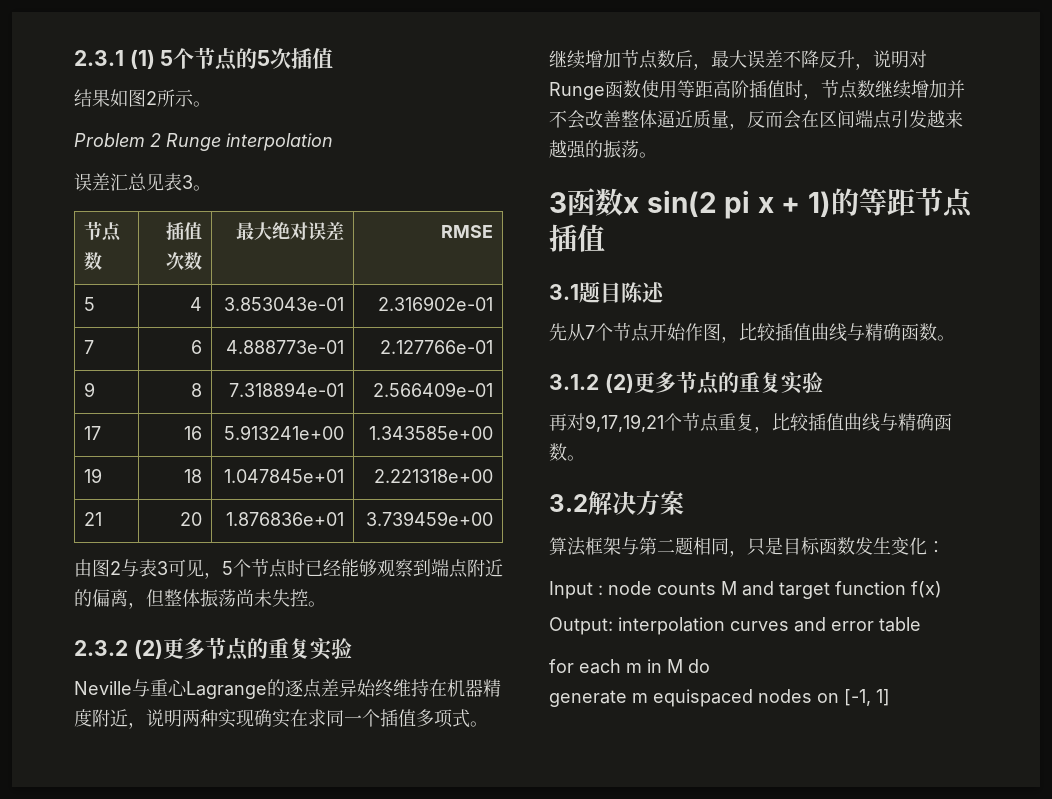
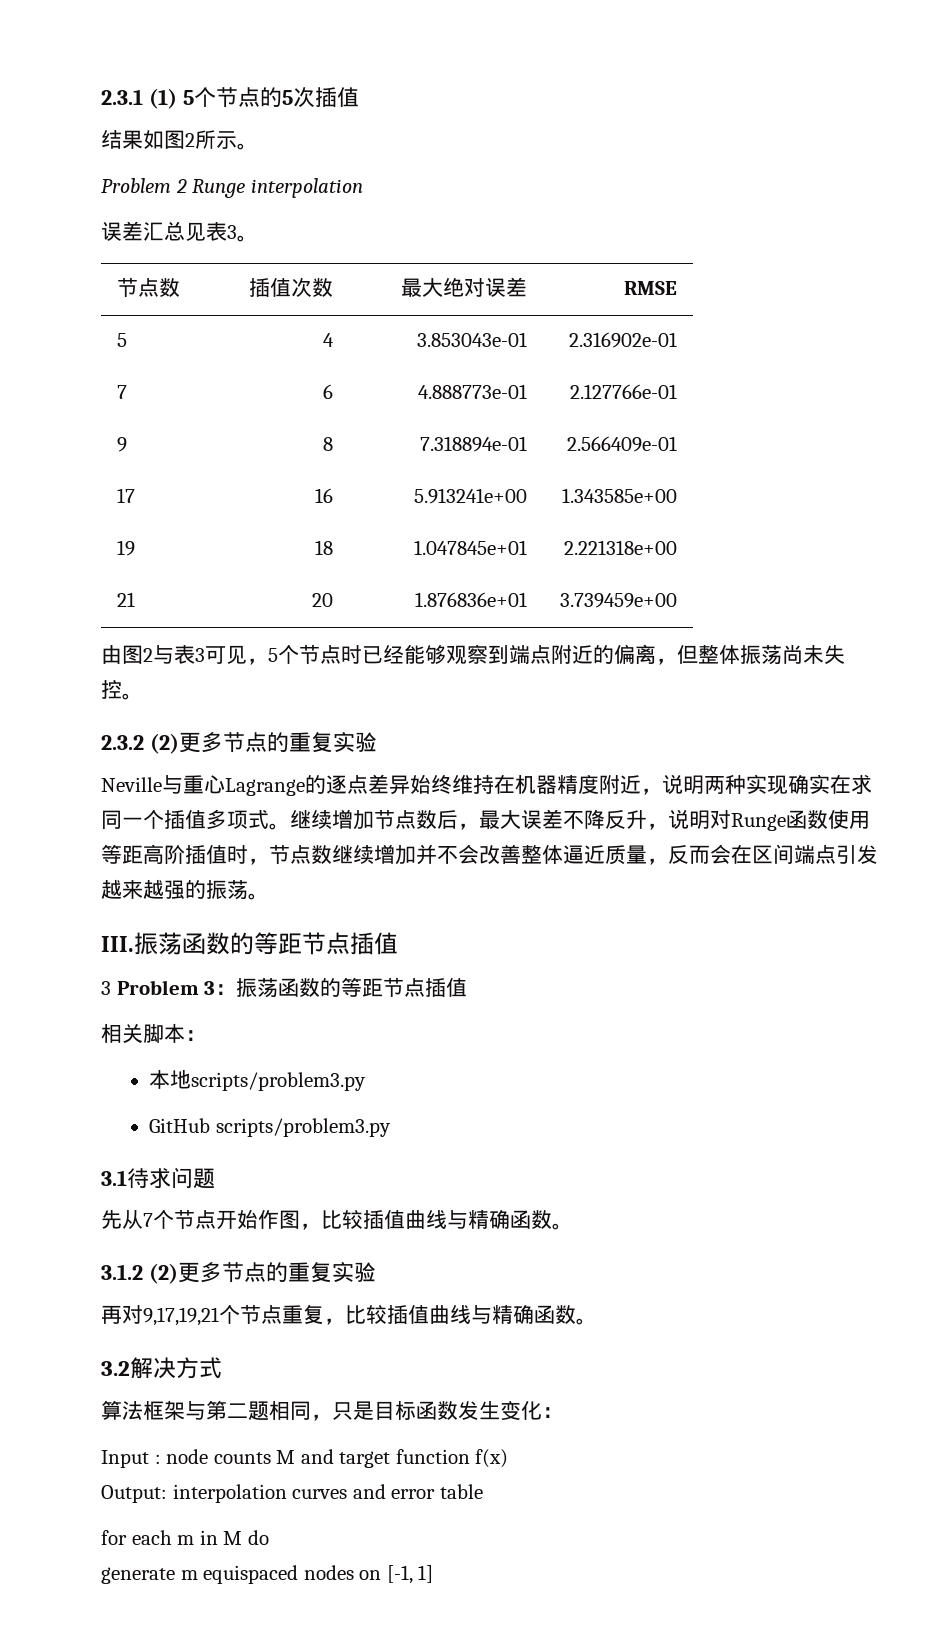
- 3函数x sin(2 pi x + 1)的等距节点插值
+ III.振荡函数的等距节点插值
+ 3 Problem 3：振荡函数的等距节点插值
+ 相关脚本：
+ 本地scripts/problem3.py
+ GitHub scripts/problem3.py
- 3.1题目陈述
+ 3.1待求问题
- 3.2解决方案
+ 3.2解决方式

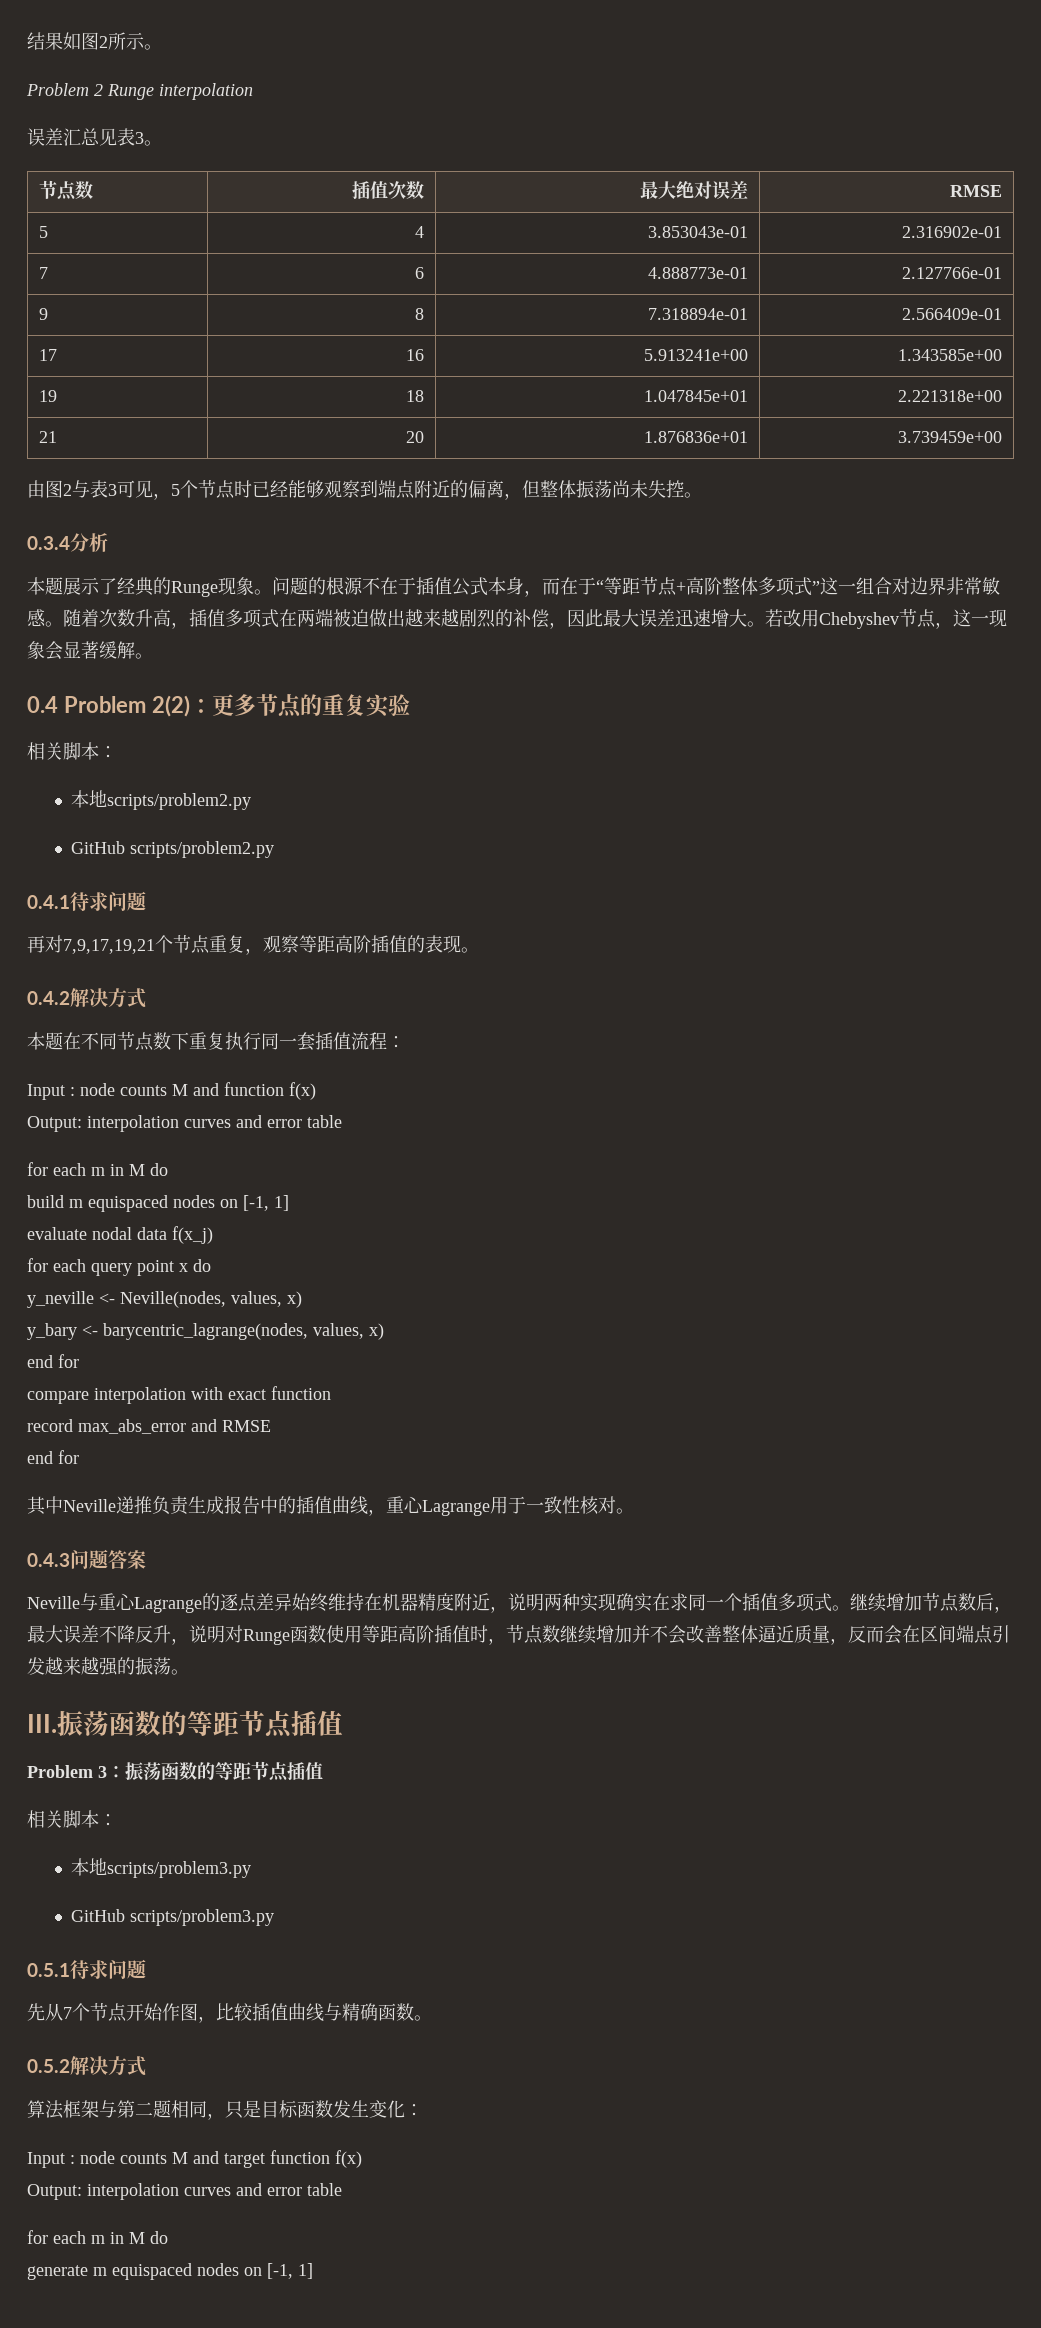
- 2.3.1 (1) 5个节点的5次插值
- 2.3.2 (2)更多节点的重复实验
+ 0.3.4分析
+ 本题展示了经典的Runge现象。问题的根源不在于插值公式本身，而在于“等距节点+高阶整体多项式”这一组合对边界非常敏感。随着次数升高，插值多项式在两端被迫做出越来越剧烈的补偿，因此最大误差迅速增大。若改用Chebyshev节点，这一现象会显著缓解。
+ 0.4 Problem 2(2)：更多节点的重复实验
+ 相关脚本：
+ 本地scripts/problem2.py
+ GitHub scripts/problem2.py
+ 0.4.1待求问题
+ 再对7,9,17,19,21个节点重复，观察等距高阶插值的表现。
+ 0.4.2解决方式
+ 本题在不同节点数下重复执行同一套插值流程：
+ Input : node counts M and function f(x)
+ Output: interpolation curves and error table
+ for each m in M do
+ build m equispaced nodes on [-1, 1]
+ evaluate nodal data f(x_j)
+ for each query point x do
+ y_neville <- Neville(nodes, values, x)
+ y_bary <- barycentric_lagrange(nodes, values, x)
+ end for
+ compare interpolation with exact function
+ record max_abs_error and RMSE
+ end for
+ 其中Neville递推负责生成报告中的插值曲线，重心Lagrange用于一致性核对。
+ 0.4.3问题答案
- 3 Problem 3：振荡函数的等距节点插值
+ Problem 3：振荡函数的等距节点插值
- 3.1待求问题
+ 0.5.1待求问题
- 3.1.2 (2)更多节点的重复实验
- 再对9,17,19,21个节点重复，比较插值曲线与精确函数。
- 3.2解决方式
+ 0.5.2解决方式

